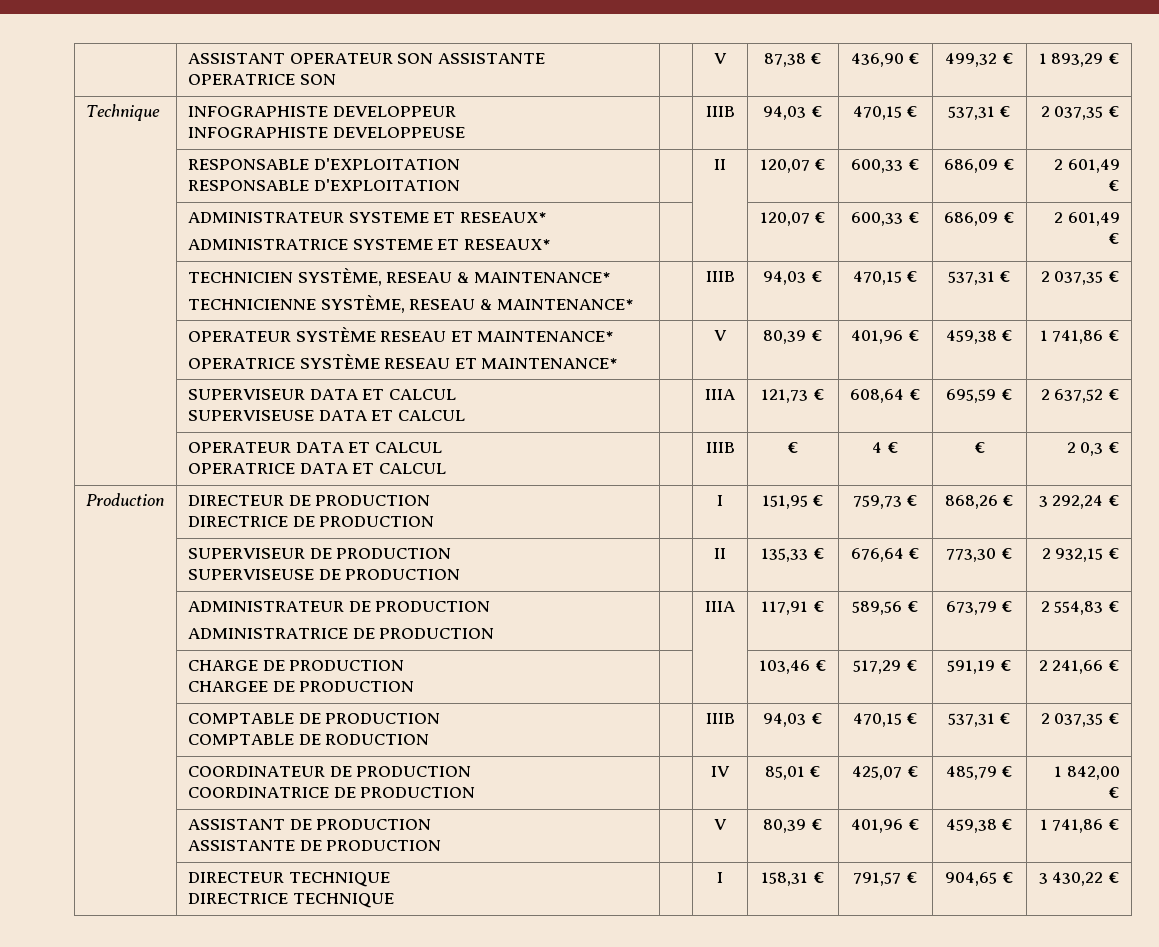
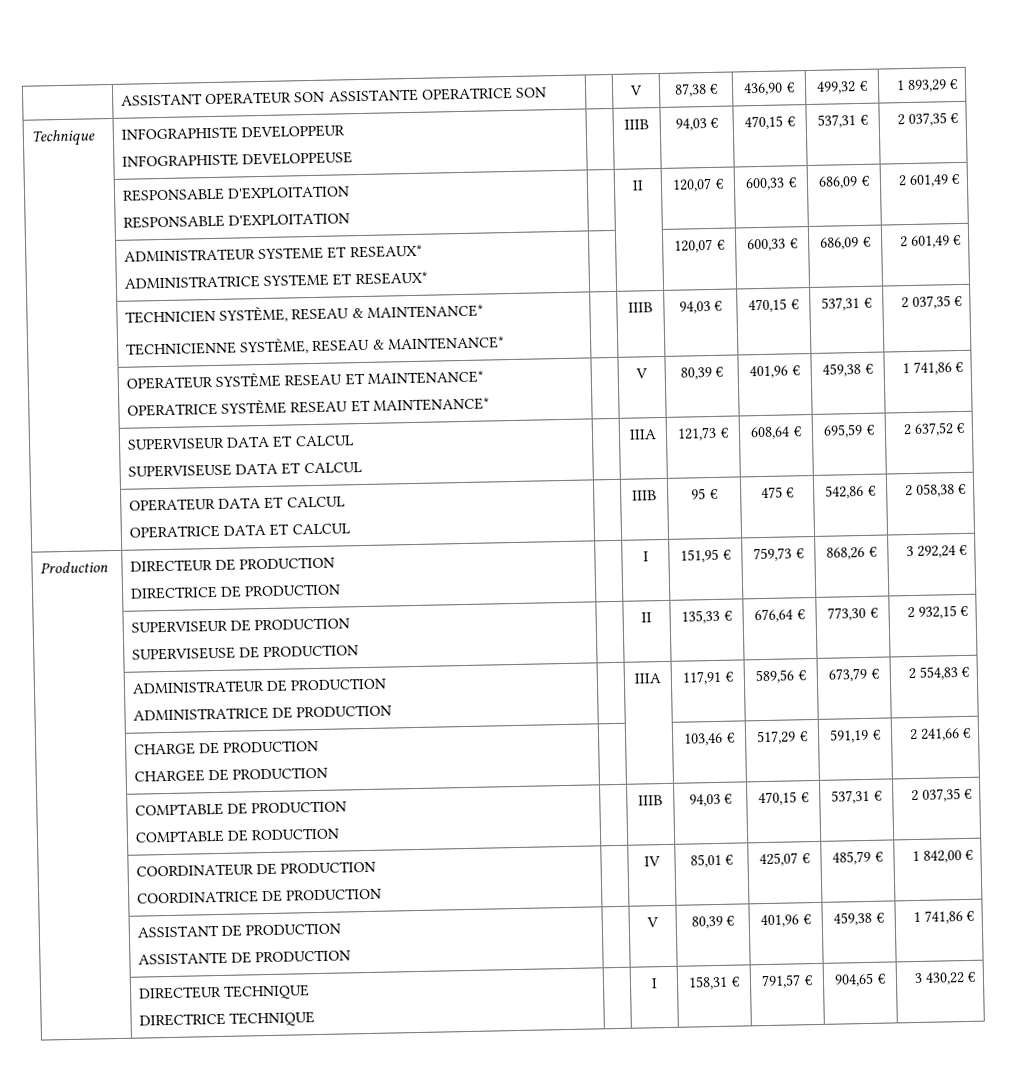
  | OPERATEUR DATA ET CALCUL
- OPERATRICE DATA ET CALCUL | | IIIB | € | 4 € | € | 2 0,3 €
+ OPERATRICE DATA ET CALCUL | | IIIB | 95 € | 475 € | 542,86 € | 2 058,38 €

